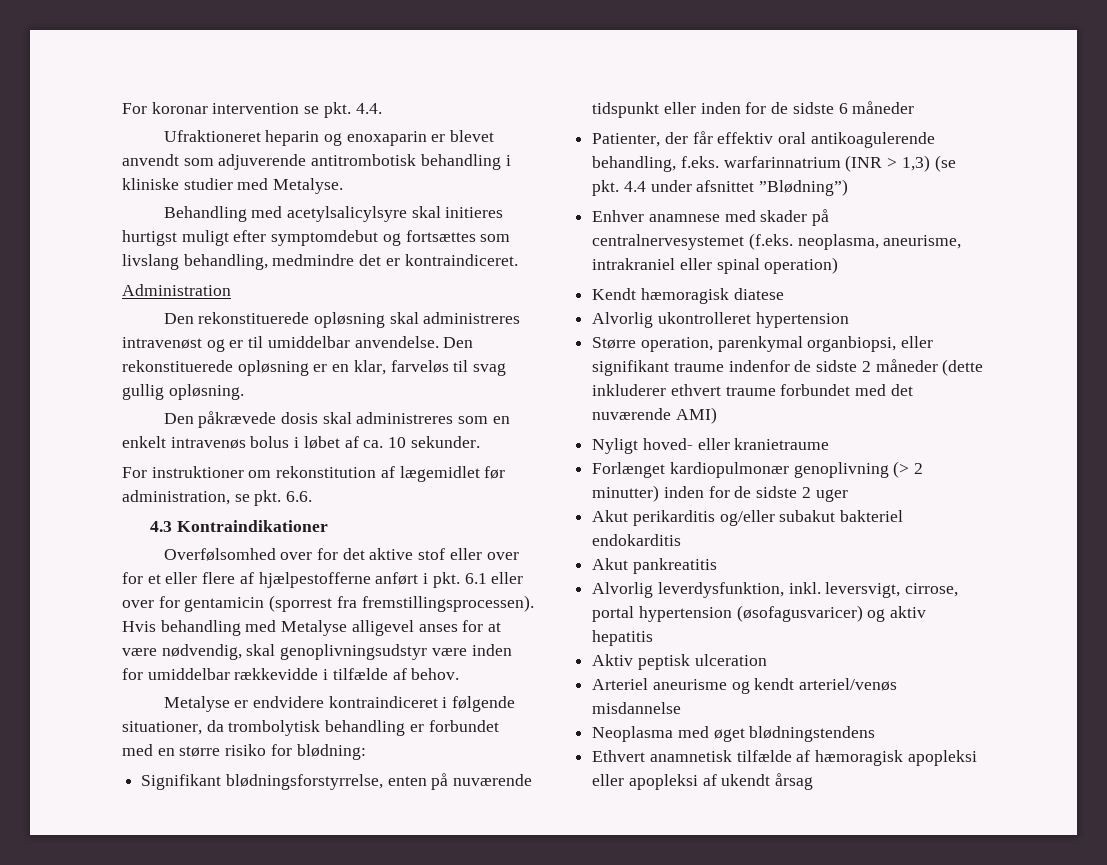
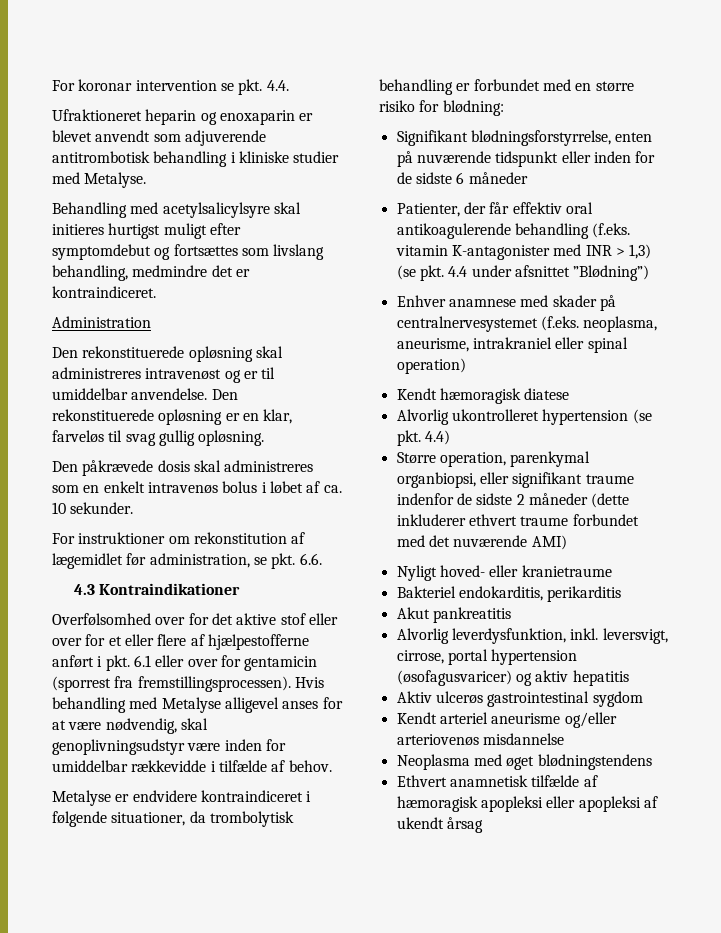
- Patienter, der får effektiv oral antikoagulerende behandling, f.eks. warfarinnatrium (INR > 1,3) (se pkt. 4.4 under afsnittet ”Blødning”)
+ Patienter, der får effektiv oral antikoagulerende behandling (f.eks. vitamin K-antagonister med INR > 1,3) (se pkt. 4.4 under afsnittet ”Blødning”)
- Alvorlig ukontrolleret hypertension
+ Alvorlig ukontrolleret hypertension (se pkt. 4.4)
- Forlænget kardiopulmonær genoplivning (> 2 minutter) inden for de sidste 2 uger
- Akut perikarditis og/eller subakut bakteriel endokarditis
+ Bakteriel endokarditis, perikarditis
- Aktiv peptisk ulceration
- Arteriel aneurisme og kendt arteriel/venøs misdannelse
+ Aktiv ulcerøs gastrointestinal sygdom
+ Kendt arteriel aneurisme og/eller arteriovenøs misdannelse

